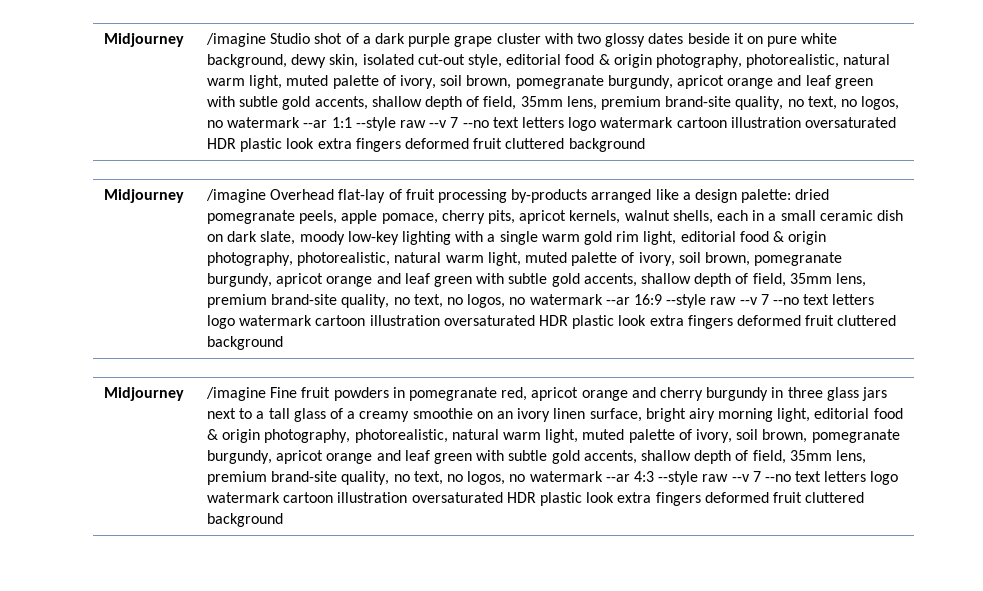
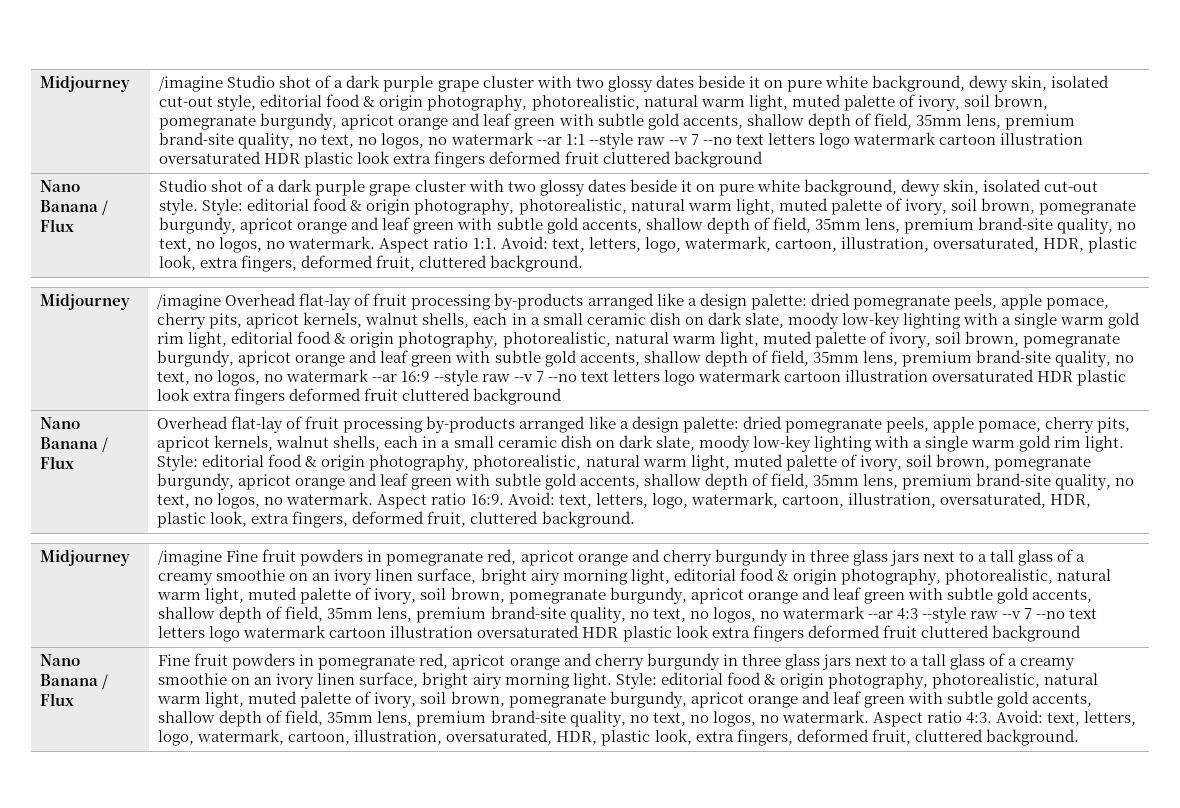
+ Nano Banana / Flux | Studio shot of a dark purple grape cluster with two glossy dates beside it on pure white background, dewy skin, isolated cut-out style. Style: editorial food & origin photography, photorealistic, natural warm light, muted palette of ivory, soil brown, pomegranate burgundy, apricot orange and leaf green with subtle gold accents, shallow depth of field, 35mm lens, premium brand-site quality, no text, no logos, no watermark. Aspect ratio 1:1. Avoid: text, letters, logo, watermark, cartoon, illustration, oversaturated, HDR, plastic look, extra fingers, deformed fruit, cluttered background.
+ Nano Banana / Flux | Overhead flat-lay of fruit processing by-products arranged like a design palette: dried pomegranate peels, apple pomace, cherry pits, apricot kernels, walnut shells, each in a small ceramic dish on dark slate, moody low-key lighting with a single warm gold rim light. Style: editorial food & origin photography, photorealistic, natural warm light, muted palette of ivory, soil brown, pomegranate burgundy, apricot orange and leaf green with subtle gold accents, shallow depth of field, 35mm lens, premium brand-site quality, no text, no logos, no watermark. Aspect ratio 16:9. Avoid: text, letters, logo, watermark, cartoon, illustration, oversaturated, HDR, plastic look, extra fingers, deformed fruit, cluttered background.
+ Nano Banana / Flux | Fine fruit powders in pomegranate red, apricot orange and cherry burgundy in three glass jars next to a tall glass of a creamy smoothie on an ivory linen surface, bright airy morning light. Style: editorial food & origin photography, photorealistic, natural warm light, muted palette of ivory, soil brown, pomegranate burgundy, apricot orange and leaf green with subtle gold accents, shallow depth of field, 35mm lens, premium brand-site quality, no text, no logos, no watermark. Aspect ratio 4:3. Avoid: text, letters, logo, watermark, cartoon, illustration, oversaturated, HDR, plastic look, extra fingers, deformed fruit, cluttered background.

